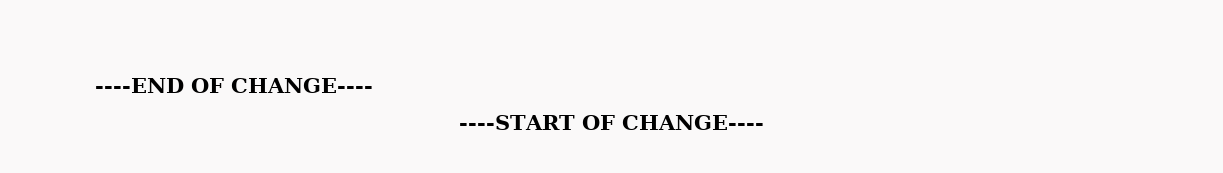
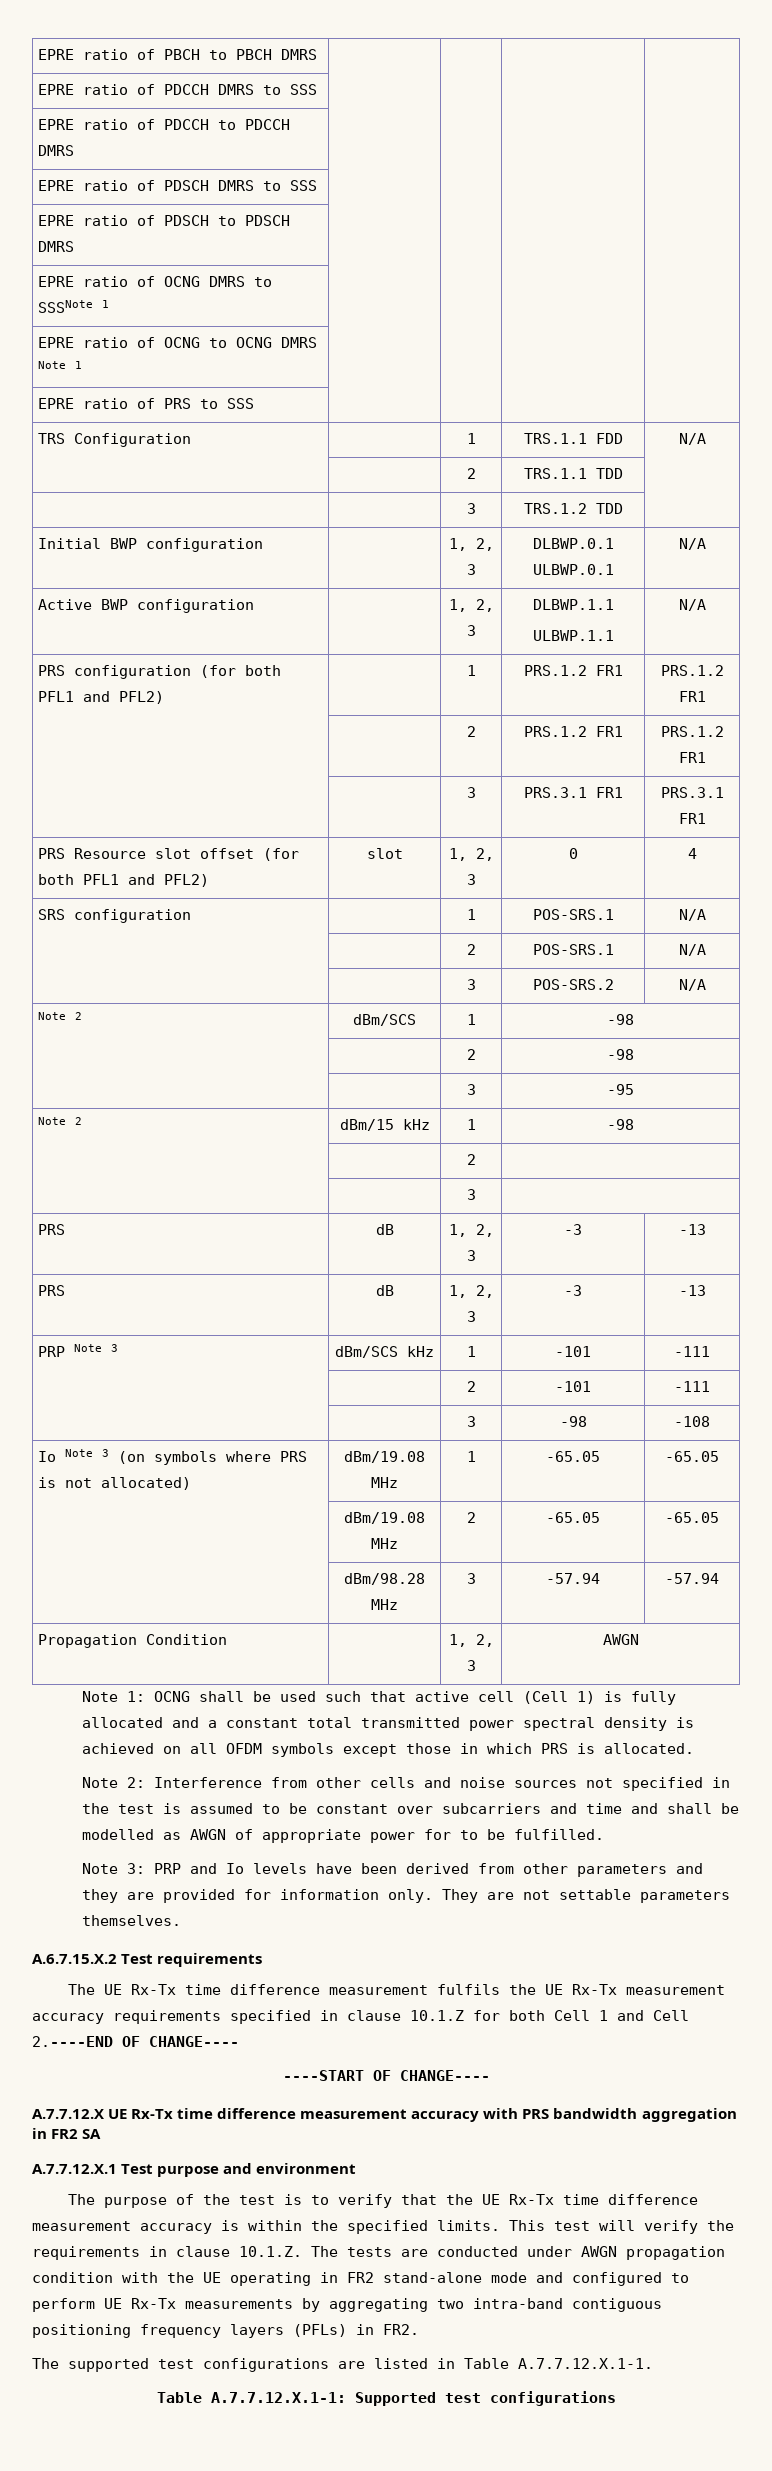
- ----END OF CHANGE----
+ EPRE ratio of PBCH to PBCH DMRS | | | |
+ EPRE ratio of PDCCH DMRS to SSS | | | |
+ EPRE ratio of PDCCH to PDCCH DMRS | | | |
+ EPRE ratio of PDSCH DMRS to SSS | | | |
+ EPRE ratio of PDSCH to PDSCH DMRS | | | |
+ EPRE ratio of OCNG DMRS to SSSNote 1 | | | |
+ EPRE ratio of OCNG to OCNG DMRS Note 1 | | | |
+ EPRE ratio of PRS to SSS | | | |
+ TRS Configuration | | 1 | TRS.1.1 FDD | N/A
+ | | 2 | TRS.1.1 TDD |
+ | | 3 | TRS.1.2 TDD |
+ Initial BWP configuration | | 1, 2, 3 | DLBWP.0.1 ULBWP.0.1 | N/A
+ Active BWP configuration | | 1, 2, 3 | DLBWP.1.1
+ ULBWP.1.1 | N/A
+ PRS configuration (for both PFL1 and PFL2) | | 1 | PRS.1.2 FR1 | PRS.1.2 FR1
+ | | 2 | PRS.1.2 FR1 | PRS.1.2 FR1
+ | | 3 | PRS.3.1 FR1 | PRS.3.1 FR1
+ PRS Resource slot offset (for both PFL1 and PFL2) | slot | 1, 2, 3 | 0 | 4
+ SRS configuration | | 1 | POS-SRS.1 | N/A
+ | | 2 | POS-SRS.1 | N/A
+ | | 3 | POS-SRS.2 | N/A
+ Note 2 | dBm/SCS | 1 | -98
+ | | 2 | -98
+ | | 3 | -95
+ Note 2 | dBm/15 kHz | 1 | -98
+ | | 2 |
+ | | 3 |
+ PRS | dB | 1, 2, 3 | -3 | -13
+ PRS | dB | 1, 2, 3 | -3 | -13
+ PRP Note 3 | dBm/SCS kHz | 1 | -101 | -111
+ | | 2 | -101 | -111
+ | | 3 | -98 | -108
+ Io Note 3 (on symbols where PRS is not allocated) | dBm/19.08 MHz | 1 | -65.05 | -65.05
+ | dBm/19.08 MHz | 2 | -65.05 | -65.05
+ | dBm/98.28 MHz | 3 | -57.94 | -57.94
+ Propagation Condition | | 1, 2, 3 | AWGN
+ Note 1: OCNG shall be used such that active cell (Cell 1) is fully allocated and a constant total transmitted power spectral density is achieved on all OFDM symbols except those in which PRS is allocated.
+ Note 2: Interference from other cells and noise sources not specified in the test is assumed to be constant over subcarriers and time and shall be modelled as AWGN of appropriate power for to be fulfilled.
+ Note 3: PRP and Io levels have been derived from other parameters and they are provided for information only. They are not settable parameters themselves.
+ A.6.7.15.X.2 Test requirements
+ The UE Rx-Tx time difference measurement fulfils the UE Rx-Tx measurement accuracy requirements specified in clause 10.1.Z for both Cell 1 and Cell 2.----END OF CHANGE----
+ A.7.7.12.X UE Rx-Tx time difference measurement accuracy with PRS bandwidth aggregation in FR2 SA
+ A.7.7.12.X.1 Test purpose and environment
+ The purpose of the test is to verify that the UE Rx-Tx time difference measurement accuracy is within the specified limits. This test will verify the requirements in clause 10.1.Z. The tests are conducted under AWGN propagation condition with the UE operating in FR2 stand-alone mode and configured to perform UE Rx-Tx measurements by aggregating two intra-band contiguous positioning frequency layers (PFLs) in FR2.
+ The supported test configurations are listed in Table A.7.7.12.X.1-1.
+ Table A.7.7.12.X.1-1: Supported test configurations

